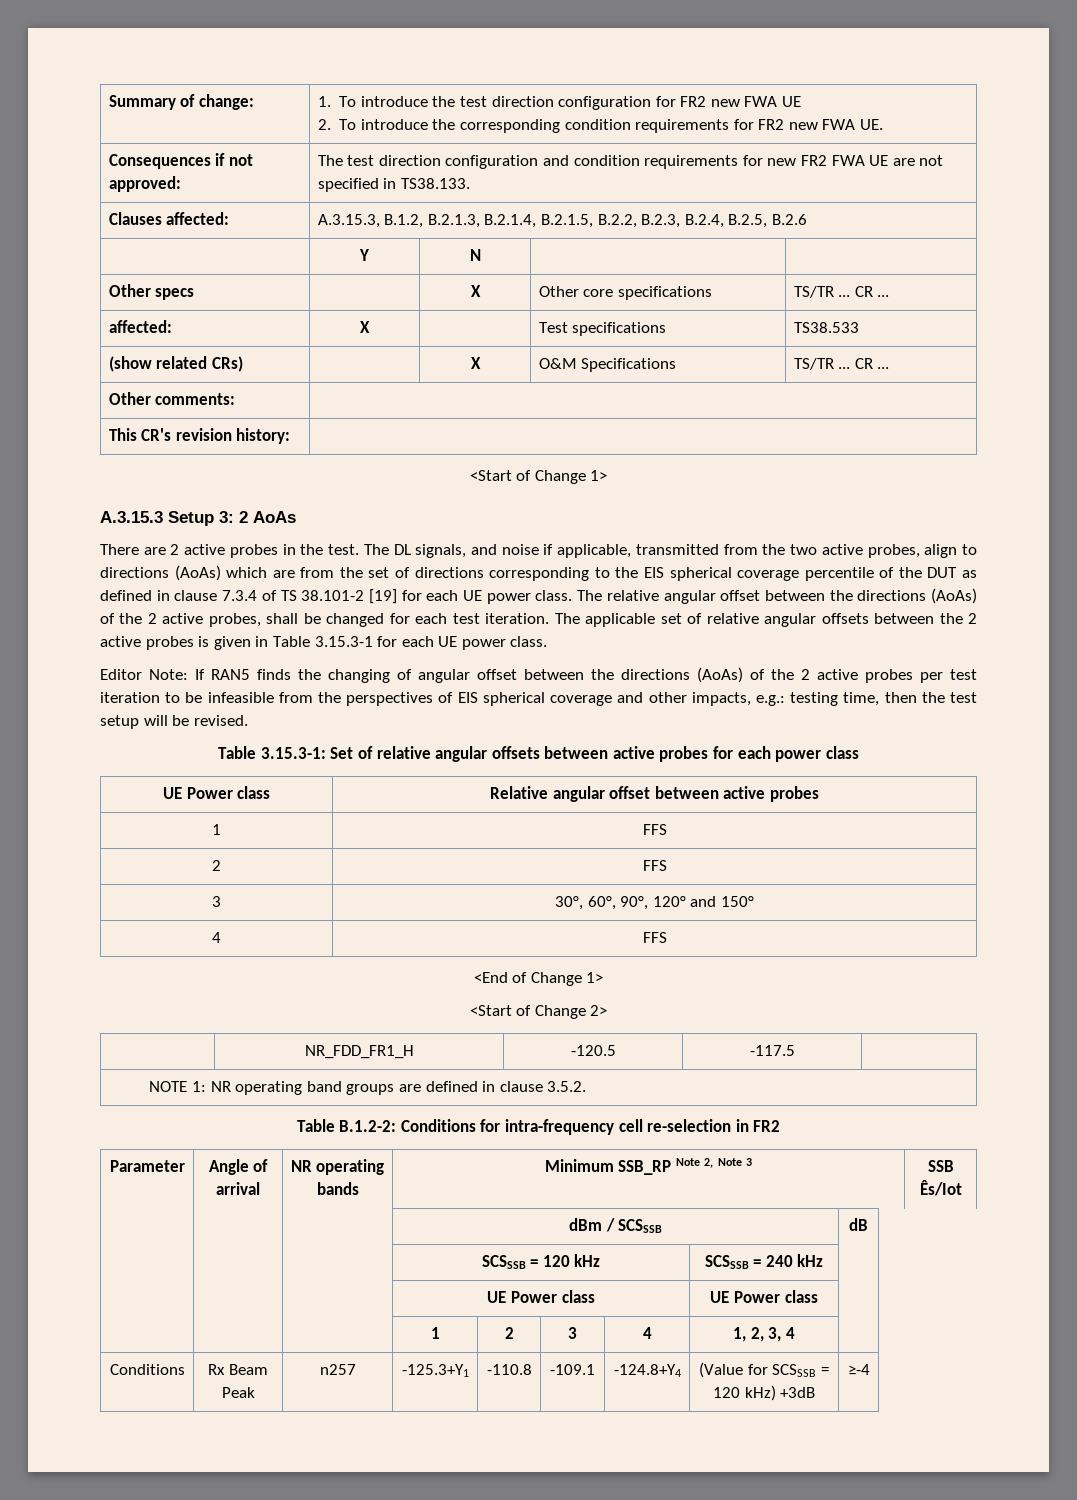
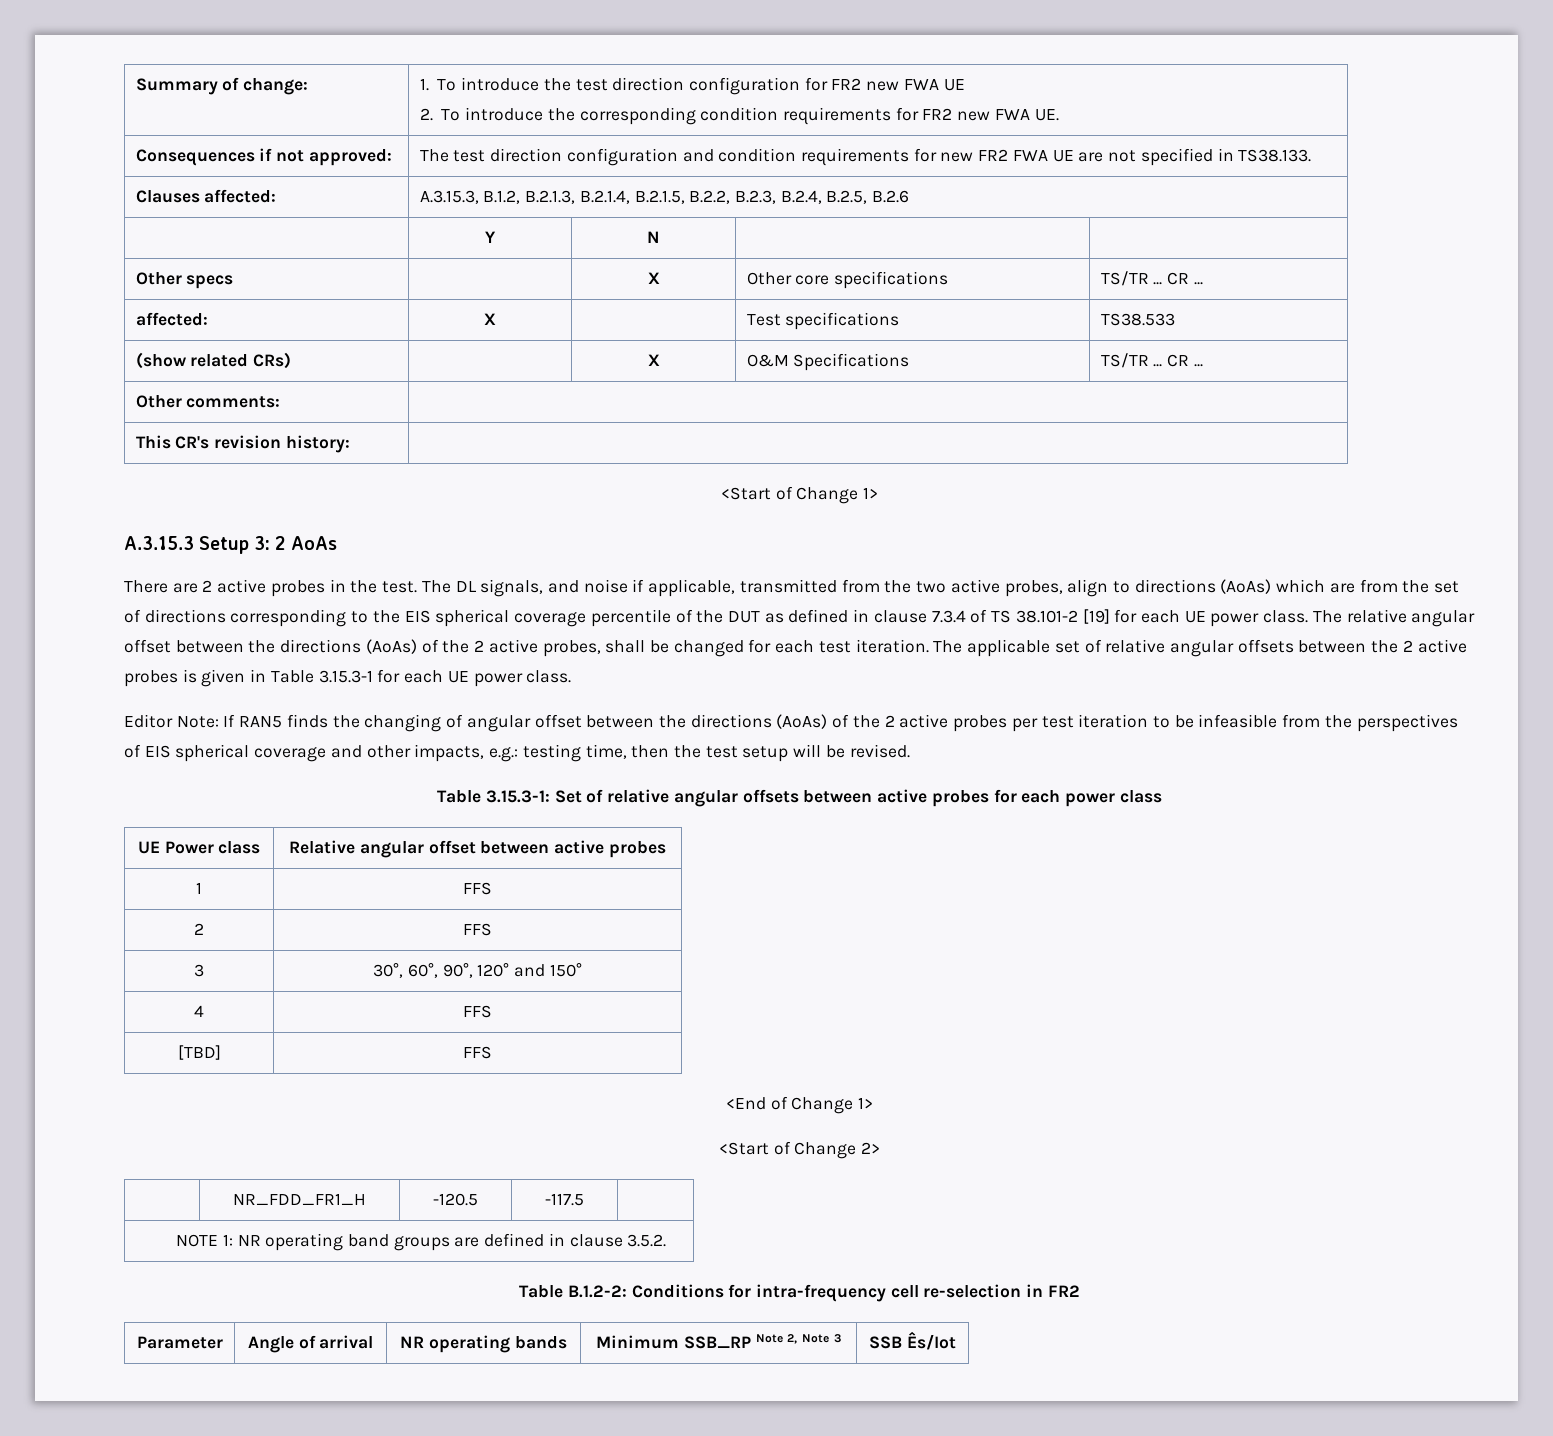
+ [TBD] | FFS
- | | | dBm / SCSSSB | dB
- | | | SCSSSB = 120 kHz | SCSSSB = 240 kHz |
- | | | UE Power class | UE Power class |
- | | | 1 | 2 | 3 | 4 | 1, 2, 3, 4 |
- Conditions | Rx Beam Peak | n257 | -125.3+Y1 | -110.8 | -109.1 | -124.8+Y4 | (Value for SCSSSB = 120 kHz) +3dB | ≥-4

